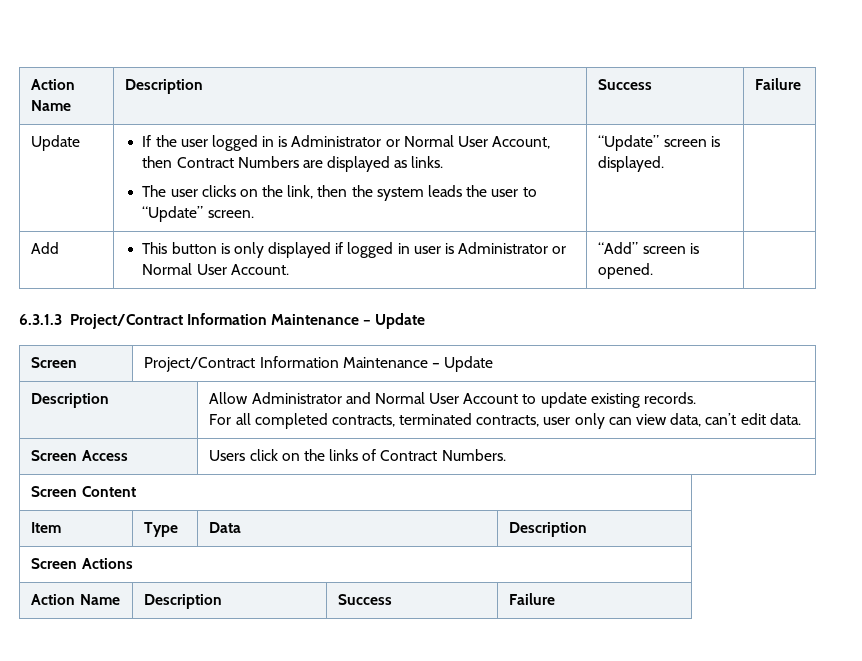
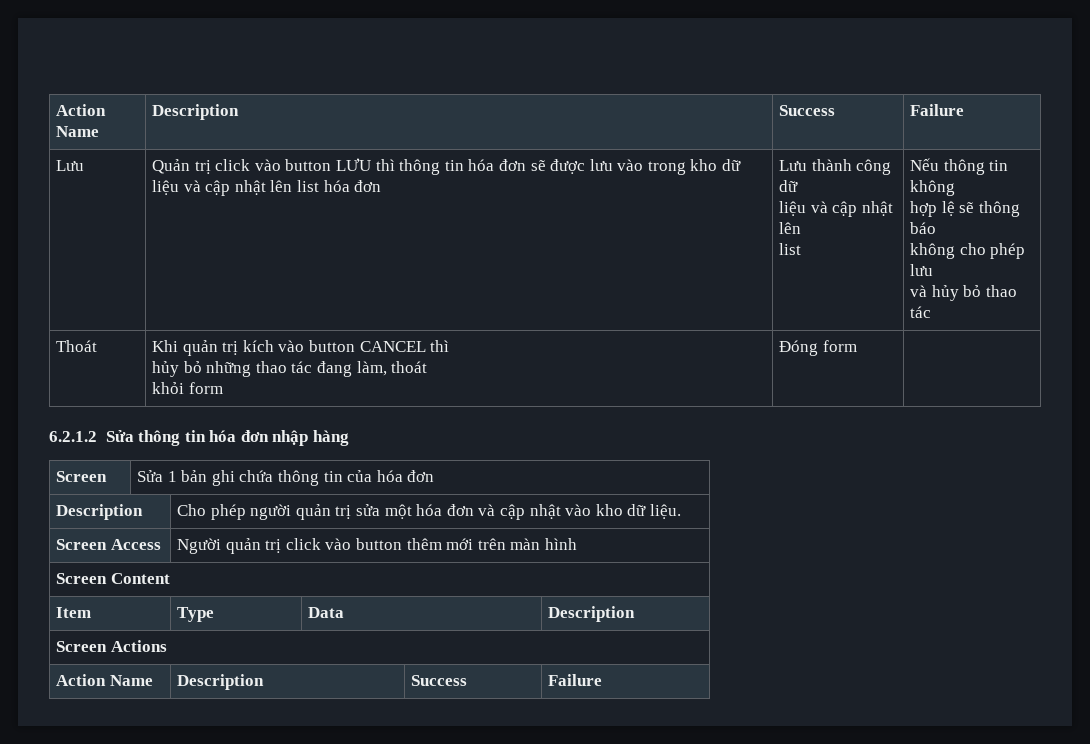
- Update | If the user logged in is Administrator or Normal User Account, then Contract Numbers are displayed as links.
- The user clicks on the link, then the system leads the user to “Update” screen. | “Update” screen is displayed. |
- Add | This button is only displayed if logged in user is Administrator or Normal User Account. | “Add” screen is opened. |
- 6.3.1.3 Project/Contract Information Maintenance – Update
- Screen | Project/Contract Information Maintenance – Update
- Description | Allow Administrator and Normal User Account to update existing records.
- For all completed contracts, terminated contracts, user only can view data, can’t edit data.
- Screen Access | Users click on the links of Contract Numbers.
+ Lưu | Quản trị click vào button LƯU thì thông tin hóa đơn sẽ được lưu vào trong kho dữ liệu và cập nhật lên list hóa đơn | Lưu thành công dữ
+ liệu và cập nhật lên
+ list | Nếu thông tin không
+ hợp lệ sẽ thông báo
+ không cho phép lưu
+ và hủy bỏ thao tác
+ Thoát | Khi quản trị kích vào button CANCEL thì
+ hủy bỏ những thao tác đang làm, thoát
+ khỏi form | Đóng form |
+ 6.2.1.2 Sửa thông tin hóa đơn nhập hàng
+ Screen | Sửa 1 bản ghi chứa thông tin của hóa đơn
+ Description | Cho phép người quản trị sửa một hóa đơn và cập nhật vào kho dữ liệu.
+ Screen Access | Người quản trị click vào button thêm mới trên màn hình

